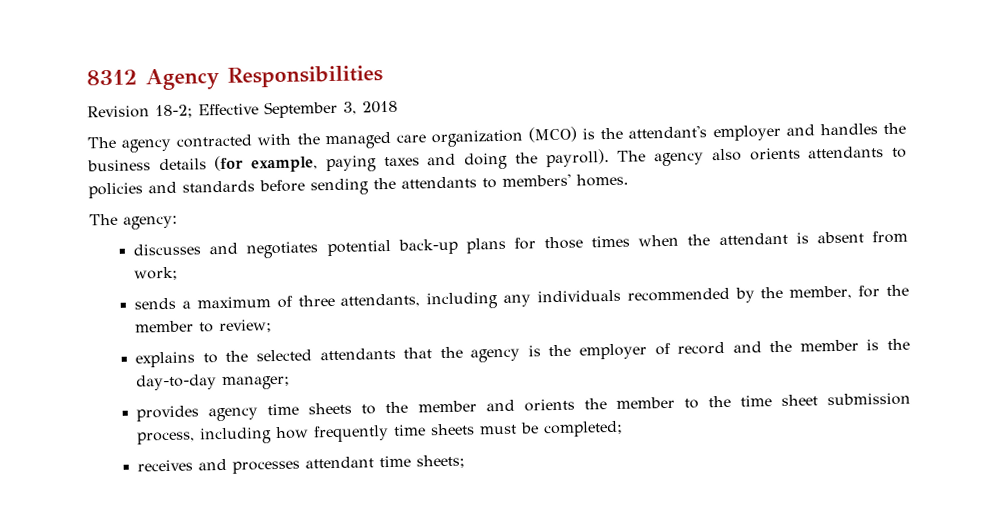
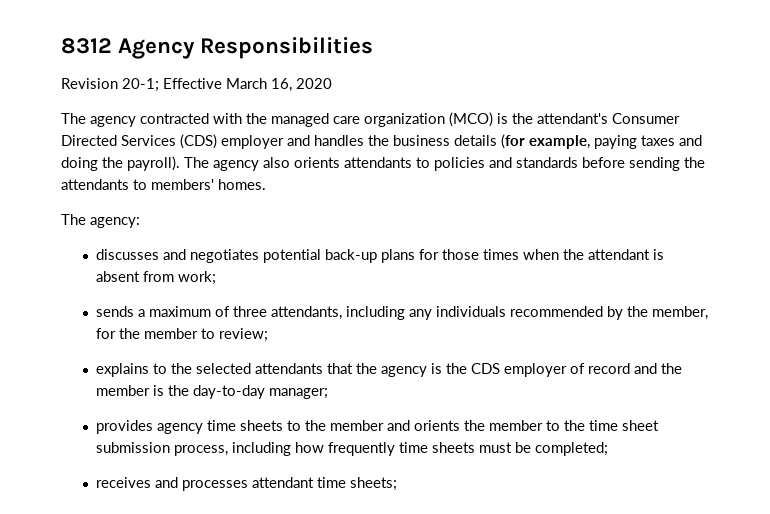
- Revision 18-2; Effective September 3, 2018
+ Revision 20-1; Effective March 16, 2020
- The agency contracted with the managed care organization (MCO) is the attendant's employer and handles the business details (for example, paying taxes and doing the payroll).
+ The agency contracted with the managed care organization (MCO) is the attendant's Consumer Directed Services (CDS) employer and handles the business details (for example, paying taxes and doing the payroll).
- explains to the selected attendants that the agency is the employer of record and the member is the day-to-day manager;
+ explains to the selected attendants that the agency is the CDS employer of record and the member is the day-to-day manager;

